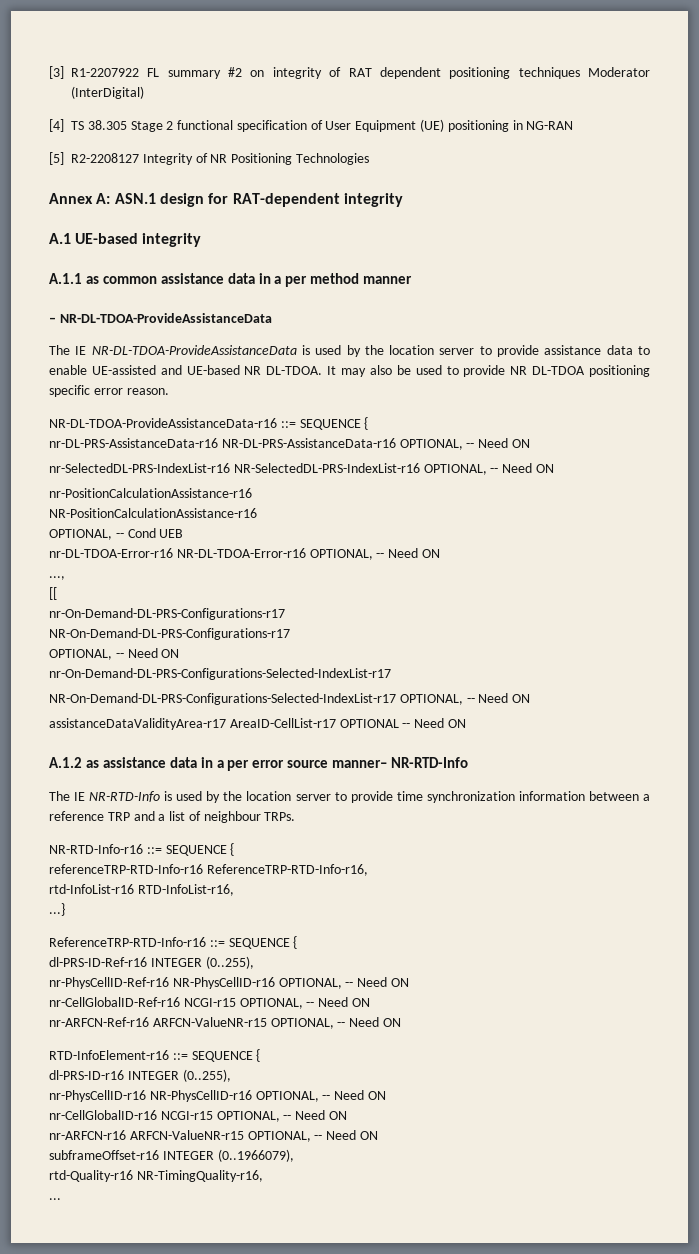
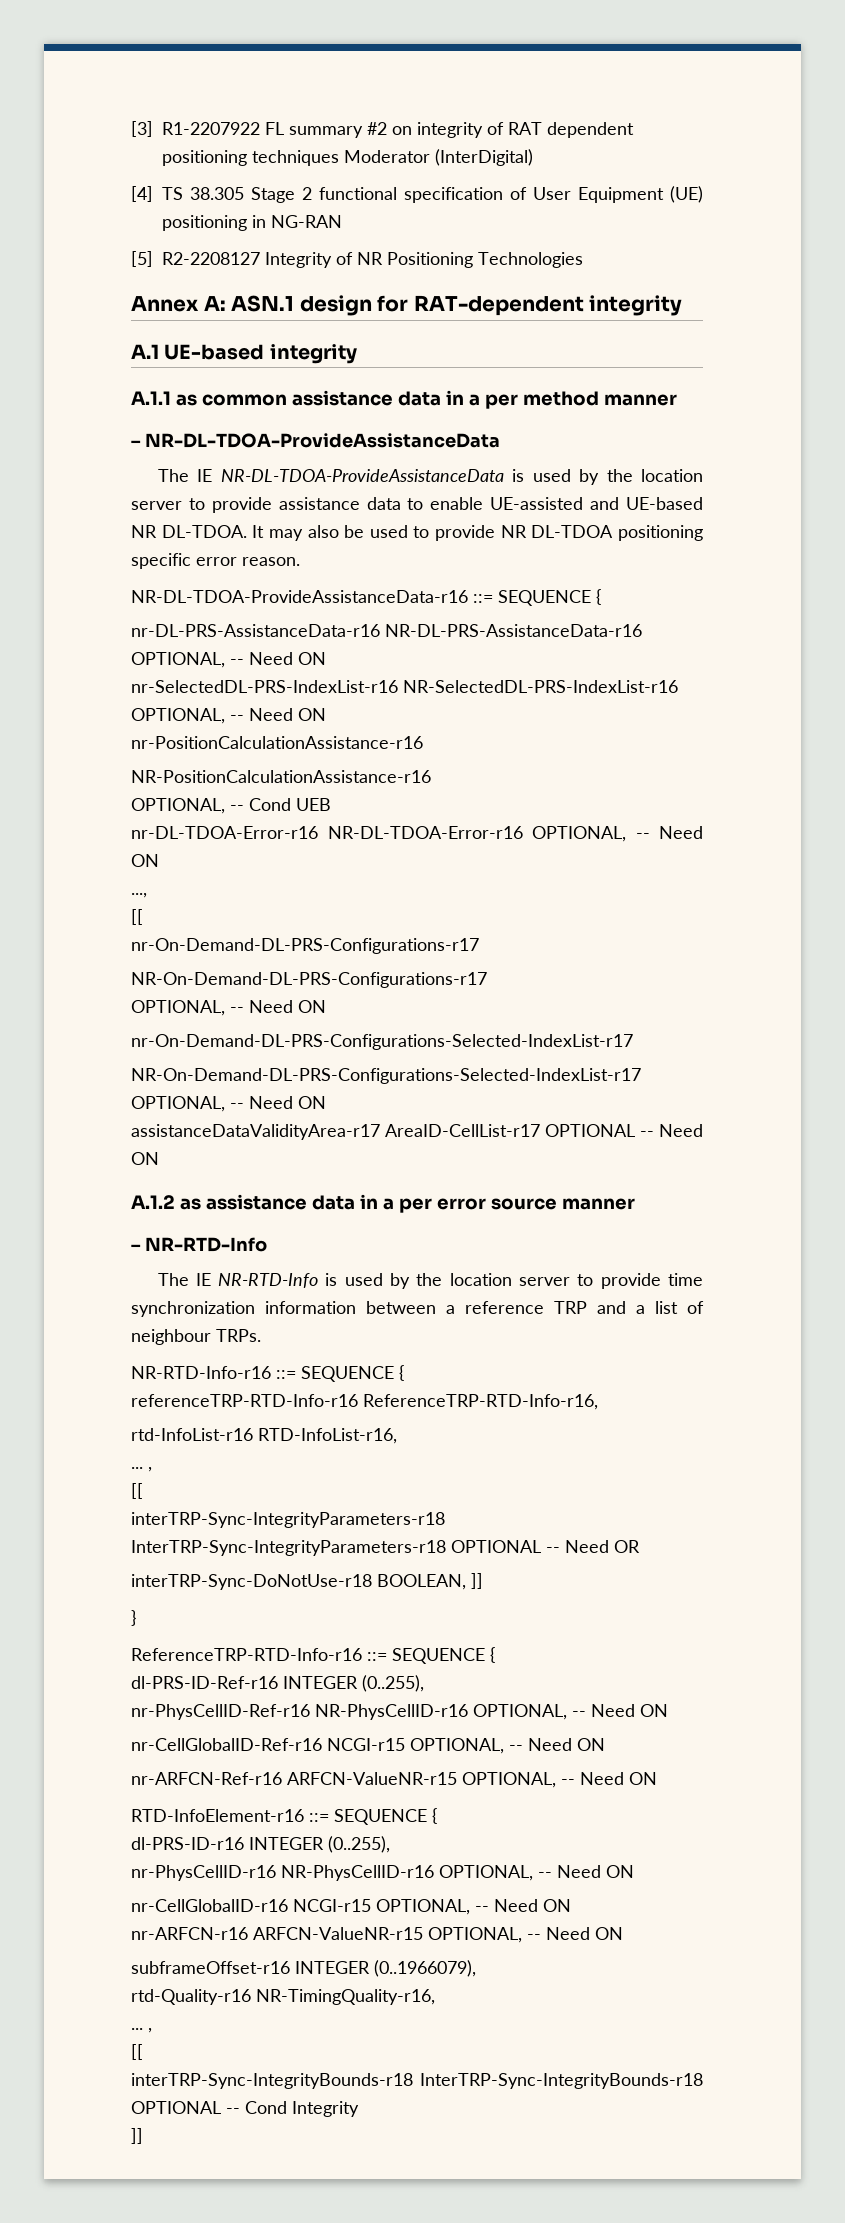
- A.1.2 as assistance data in a per error source manner– NR-RTD-Info
+ A.1.2 as assistance data in a per error source manner
+ – NR-RTD-Info
  rtd-InfoList-r16 RTD-InfoList-r16,
- ...}
+ ... ,
+ [[
+ interTRP-Sync-IntegrityParameters-r18 InterTRP-Sync-IntegrityParameters-r18 OPTIONAL -- Need OR
+ interTRP-Sync-DoNotUse-r18 BOOLEAN, ]]
+ }
  rtd-Quality-r16 NR-TimingQuality-r16,
- ...
+ ... ,
+ [[
+ interTRP-Sync-IntegrityBounds-r18 InterTRP-Sync-IntegrityBounds-r18 OPTIONAL -- Cond Integrity
+ ]]

